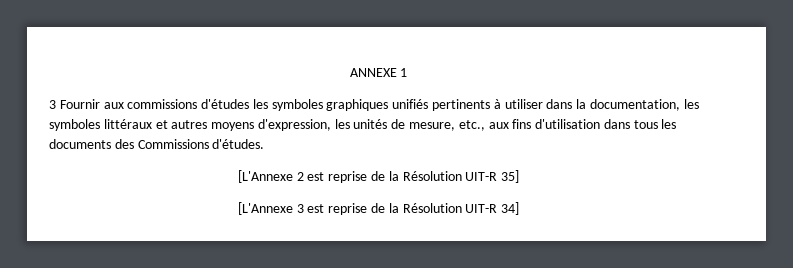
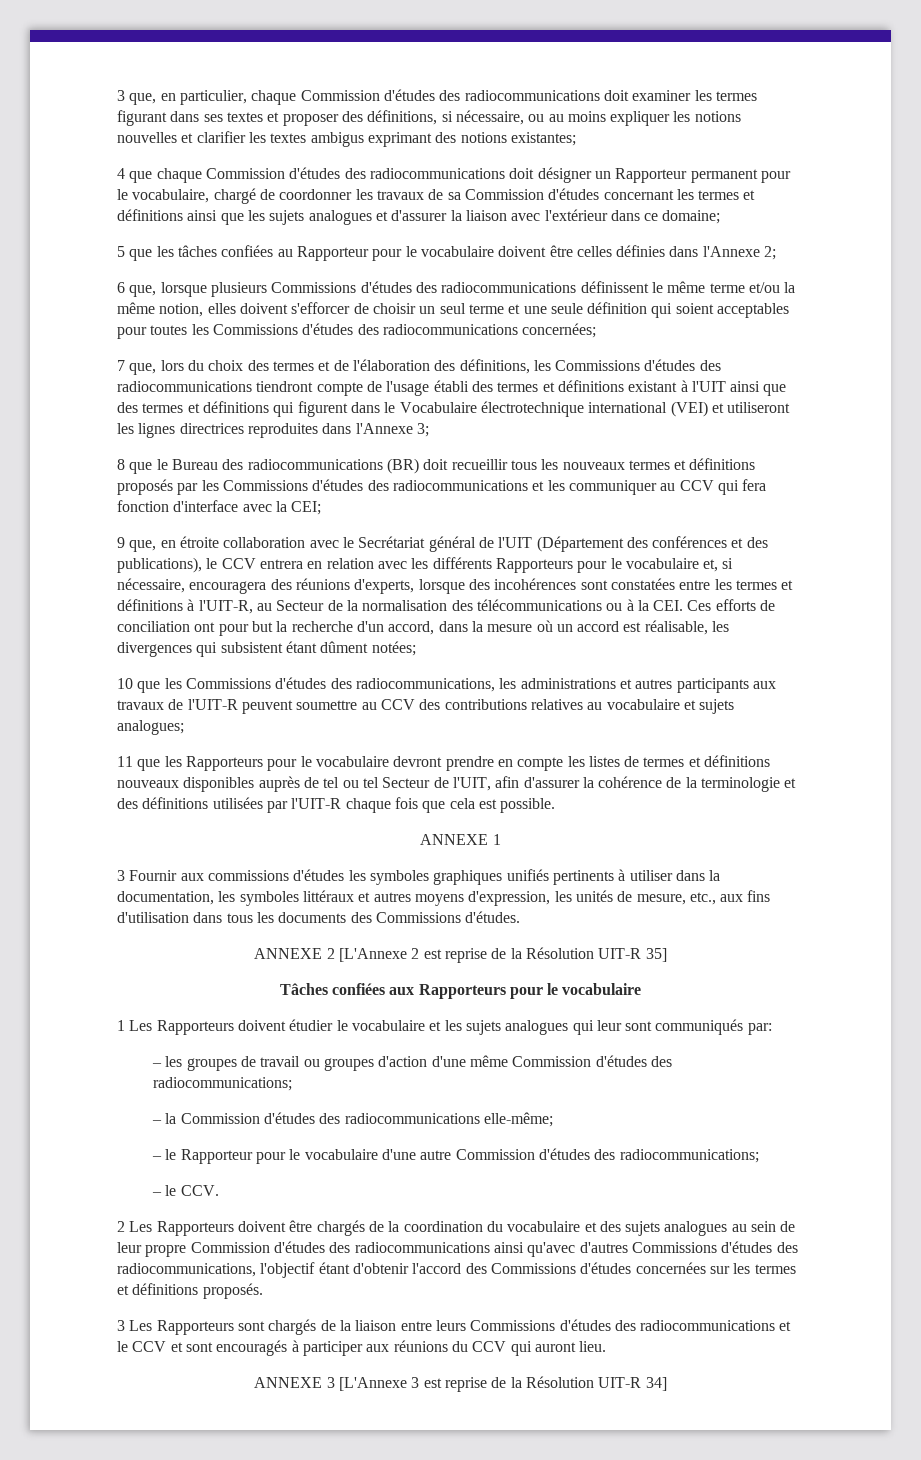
+ 3 que, en particulier, chaque Commission d'études des radiocommunications doit examiner les termes figurant dans ses textes et proposer des définitions, si nécessaire, ou au moins expliquer les notions nouvelles et clarifier les textes ambigus exprimant des notions existantes;
+ 4 que chaque Commission d'études des radiocommunications doit désigner un Rapporteur permanent pour le vocabulaire, chargé de coordonner les travaux de sa Commission d'études concernant les termes et définitions ainsi que les sujets analogues et d'assurer la liaison avec l'extérieur dans ce domaine;
+ 5 que les tâches confiées au Rapporteur pour le vocabulaire doivent être celles définies dans l'Annexe 2;
+ 6 que, lorsque plusieurs Commissions d'études des radiocommunications définissent le même terme et/ou la même notion, elles doivent s'efforcer de choisir un seul terme et une seule définition qui soient acceptables pour toutes les Commissions d'études des radiocommunications concernées;
+ 7 que, lors du choix des termes et de l'élaboration des définitions, les Commissions d'études des radiocommunications tiendront compte de l'usage établi des termes et définitions existant à l'UIT ainsi que des termes et définitions qui figurent dans le Vocabulaire électrotechnique international (VEI) et utiliseront les lignes directrices reproduites dans l'Annexe 3;
+ 8 que le Bureau des radiocommunications (BR) doit recueillir tous les nouveaux termes et définitions proposés par les Commissions d'études des radiocommunications et les communiquer au CCV qui fera fonction d'interface avec la CEI;
+ 9 que, en étroite collaboration avec le Secrétariat général de l'UIT (Département des conférences et des publications), le CCV entrera en relation avec les différents Rapporteurs pour le vocabulaire et, si nécessaire, encouragera des réunions d'experts, lorsque des incohérences sont constatées entre les termes et définitions à l'UIT-R, au Secteur de la normalisation des télécommunications ou à la CEI. Ces efforts de conciliation ont pour but la recherche d'un accord, dans la mesure où un accord est réalisable, les divergences qui subsistent étant dûment notées;
+ 10 que les Commissions d'études des radiocommunications, les administrations et autres participants aux travaux de l'UIT-R peuvent soumettre au CCV des contributions relatives au vocabulaire et sujets analogues;
+ 11 que les Rapporteurs pour le vocabulaire devront prendre en compte les listes de termes et définitions nouveaux disponibles auprès de tel ou tel Secteur de l'UIT, afin d'assurer la cohérence de la terminologie et des définitions utilisées par l'UIT-R chaque fois que cela est possible.
- [L'Annexe 2 est reprise de la Résolution UIT-R 35]
+ ANNEXE 2 [L'Annexe 2 est reprise de la Résolution UIT-R 35]
- [L'Annexe 3 est reprise de la Résolution UIT-R 34]
+ Tâches confiées aux Rapporteurs pour le vocabulaire
+ 1 Les Rapporteurs doivent étudier le vocabulaire et les sujets analogues qui leur sont communiqués par:
+ – les groupes de travail ou groupes d'action d'une même Commission d'études des radiocommunications;
+ – la Commission d'études des radiocommunications elle-même;
+ – le Rapporteur pour le vocabulaire d'une autre Commission d'études des radiocommunications;
+ – le CCV.
+ 2 Les Rapporteurs doivent être chargés de la coordination du vocabulaire et des sujets analogues au sein de leur propre Commission d'études des radiocommunications ainsi qu'avec d'autres Commissions d'études des radiocommunications, l'objectif étant d'obtenir l'accord des Commissions d'études concernées sur les termes et définitions proposés.
+ 3 Les Rapporteurs sont chargés de la liaison entre leurs Commissions d'études des radiocommunications et le CCV et sont encouragés à participer aux réunions du CCV qui auront lieu.
+ ANNEXE 3 [L'Annexe 3 est reprise de la Résolution UIT-R 34]

